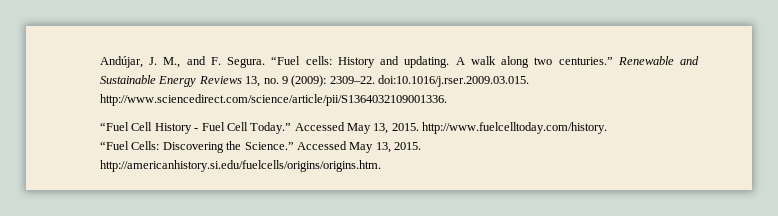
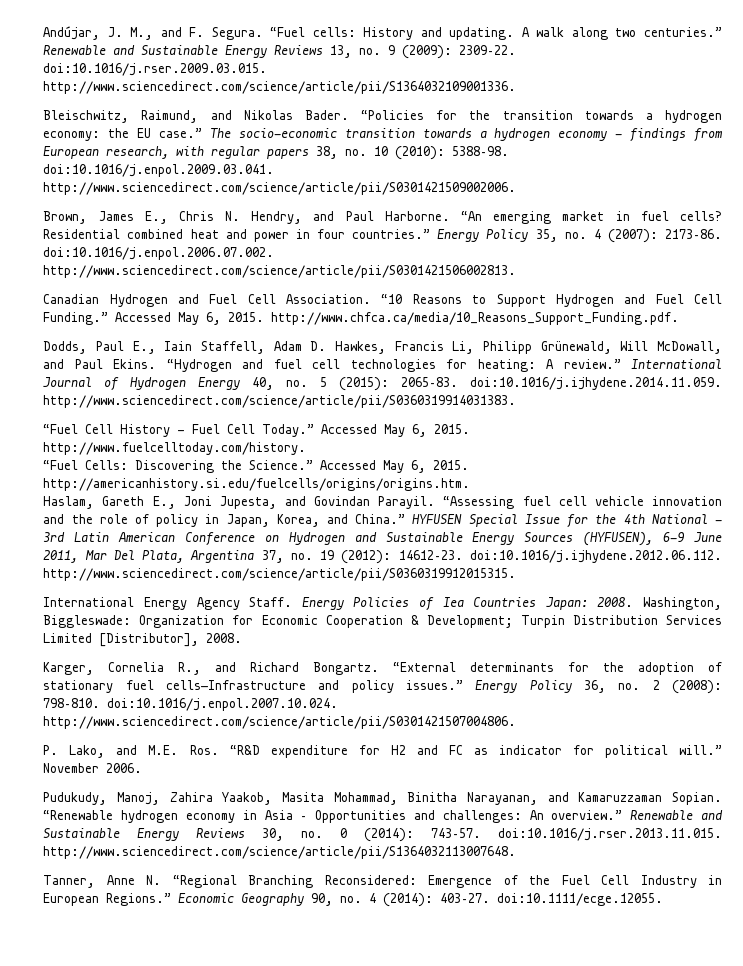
+ Bleischwitz, Raimund, and Nikolas Bader. “Policies for the transition towards a hydrogen economy: the EU case.” The socio-economic transition towards a hydrogen economy - findings from European research, with regular papers 38, no. 10 (2010): 5388–98. doi:10.1016/j.enpol.2009.03.041. http://www.sciencedirect.com/science/article/pii/S0301421509002006.
+ Brown, James E., Chris N. Hendry, and Paul Harborne. “An emerging market in fuel cells? Residential combined heat and power in four countries.” Energy Policy 35, no. 4 (2007): 2173–86. doi:10.1016/j.enpol.2006.07.002. http://www.sciencedirect.com/science/article/pii/S0301421506002813.
+ Canadian Hydrogen and Fuel Cell Association. “10 Reasons to Support Hydrogen and Fuel Cell Funding.” Accessed May 6, 2015. http://www.chfca.ca/media/10_Reasons_Support_Funding.pdf.
+ Dodds, Paul E., Iain Staffell, Adam D. Hawkes, Francis Li, Philipp Grünewald, Will McDowall, and Paul Ekins. “Hydrogen and fuel cell technologies for heating: A review.” International Journal of Hydrogen Energy 40, no. 5 (2015): 2065–83. doi:10.1016/j.ijhydene.2014.11.059. http://www.sciencedirect.com/science/article/pii/S0360319914031383.
- Accessed May 13, 2015. http://www.fuelcelltoday.com/history.
+ Accessed May 6, 2015. http://www.fuelcelltoday.com/history.
- Accessed May 13, 2015. http://americanhistory.si.edu/fuelcells/origins/origins.htm.
+ Accessed May 6, 2015. http://americanhistory.si.edu/fuelcells/origins/origins.htm.
+ Haslam, Gareth E., Joni Jupesta, and Govindan Parayil. “Assessing fuel cell vehicle innovation and the role of policy in Japan, Korea, and China.” HYFUSEN Special Issue for the 4th National - 3rd Latin American Conference on Hydrogen and Sustainable Energy Sources (HYFUSEN), 6-9 June 2011, Mar Del Plata, Argentina 37, no. 19 (2012): 14612–23. doi:10.1016/j.ijhydene.2012.06.112. http://www.sciencedirect.com/science/article/pii/S0360319912015315.
+ International Energy Agency Staff. Energy Policies of Iea Countries Japan: 2008. Washington, Biggleswade: Organization for Economic Cooperation & Development; Turpin Distribution Services Limited [Distributor], 2008.
+ Karger, Cornelia R., and Richard Bongartz. “External determinants for the adoption of stationary fuel cells—Infrastructure and policy issues.” Energy Policy 36, no. 2 (2008): 798–810. doi:10.1016/j.enpol.2007.10.024. http://www.sciencedirect.com/science/article/pii/S0301421507004806.
+ P. Lako, and M.E. Ros. “R&D expenditure for H2 and FC as indicator for political will.” November 2006.
+ Pudukudy, Manoj, Zahira Yaakob, Masita Mohammad, Binitha Narayanan, and Kamaruzzaman Sopian. “Renewable hydrogen economy in Asia – Opportunities and challenges: An overview.” Renewable and Sustainable Energy Reviews 30, no. 0 (2014): 743–57. doi:10.1016/j.rser.2013.11.015. http://www.sciencedirect.com/science/article/pii/S1364032113007648.
+ Tanner, Anne N. “Regional Branching Reconsidered: Emergence of the Fuel Cell Industry in European Regions.” Economic Geography 90, no. 4 (2014): 403–27. doi:10.1111/ecge.12055.

